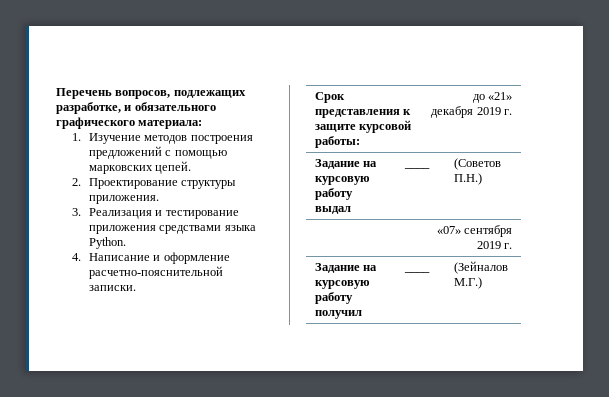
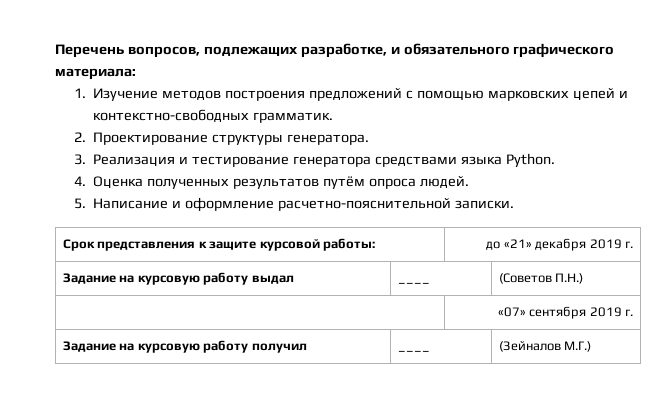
- 1. Изучение методов построения предложений с помощью марковских цепей.
+ 1. Изучение методов построения предложений с помощью марковских цепей и контекстно-свободных грамматик.
- 2. Проектирование структуры приложения.
+ 2. Проектирование структуры генератора.
- 3. Реализация и тестирование приложения средствами языка Python.
+ 3. Реализация и тестирование генератора средствами языка Python.
- 4. Написание и оформление расчетно-пояснительной записки.
+ 4. Оценка полученных результатов путём опроса людей.
+ 5. Написание и оформление расчетно-пояснительной записки.

